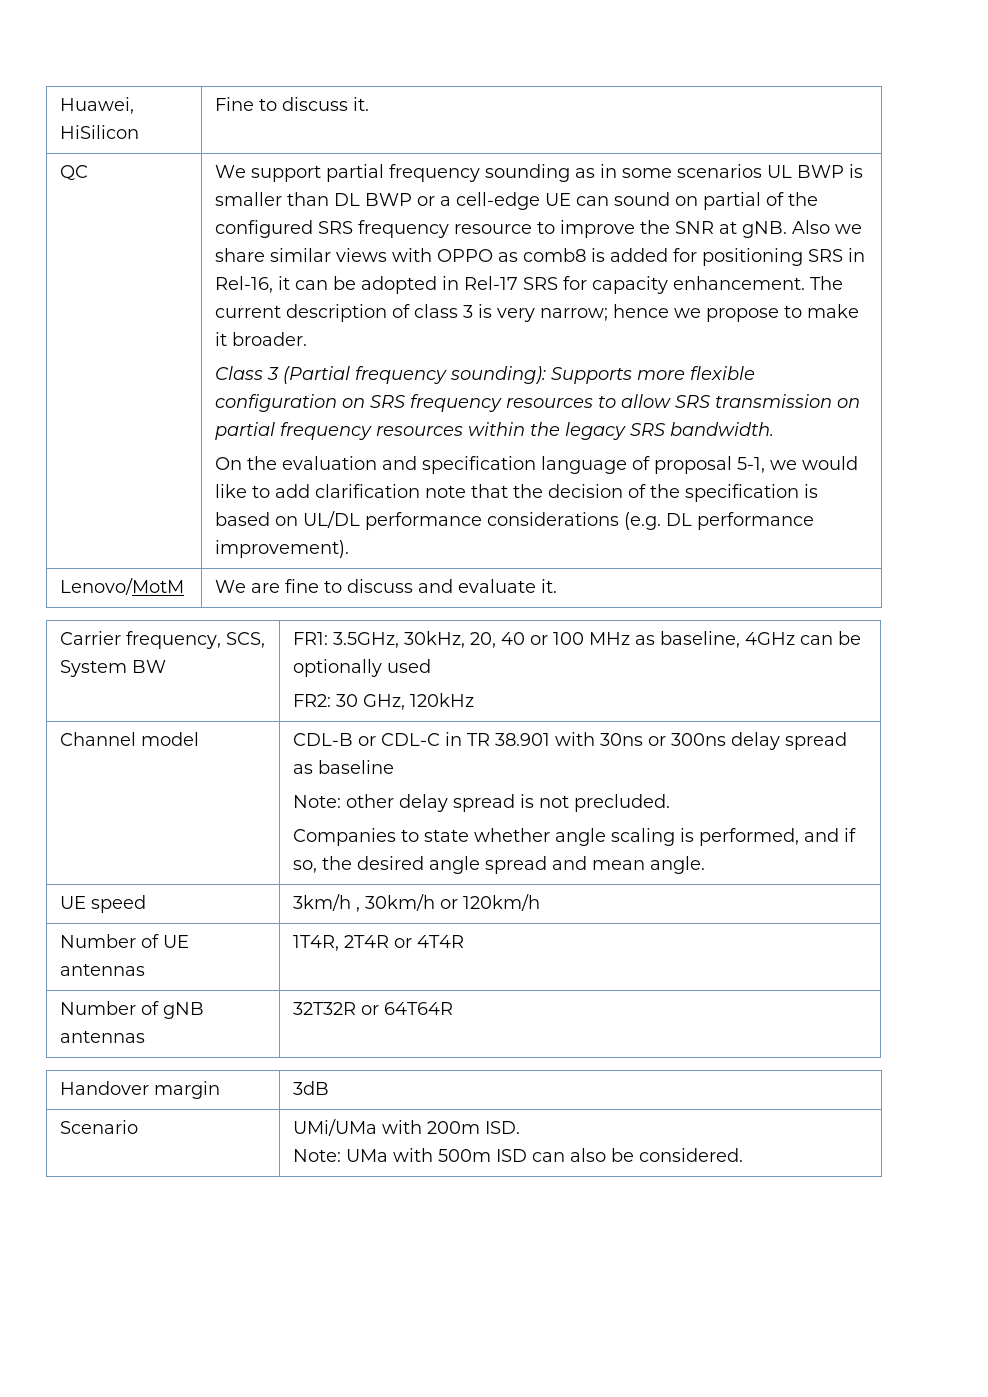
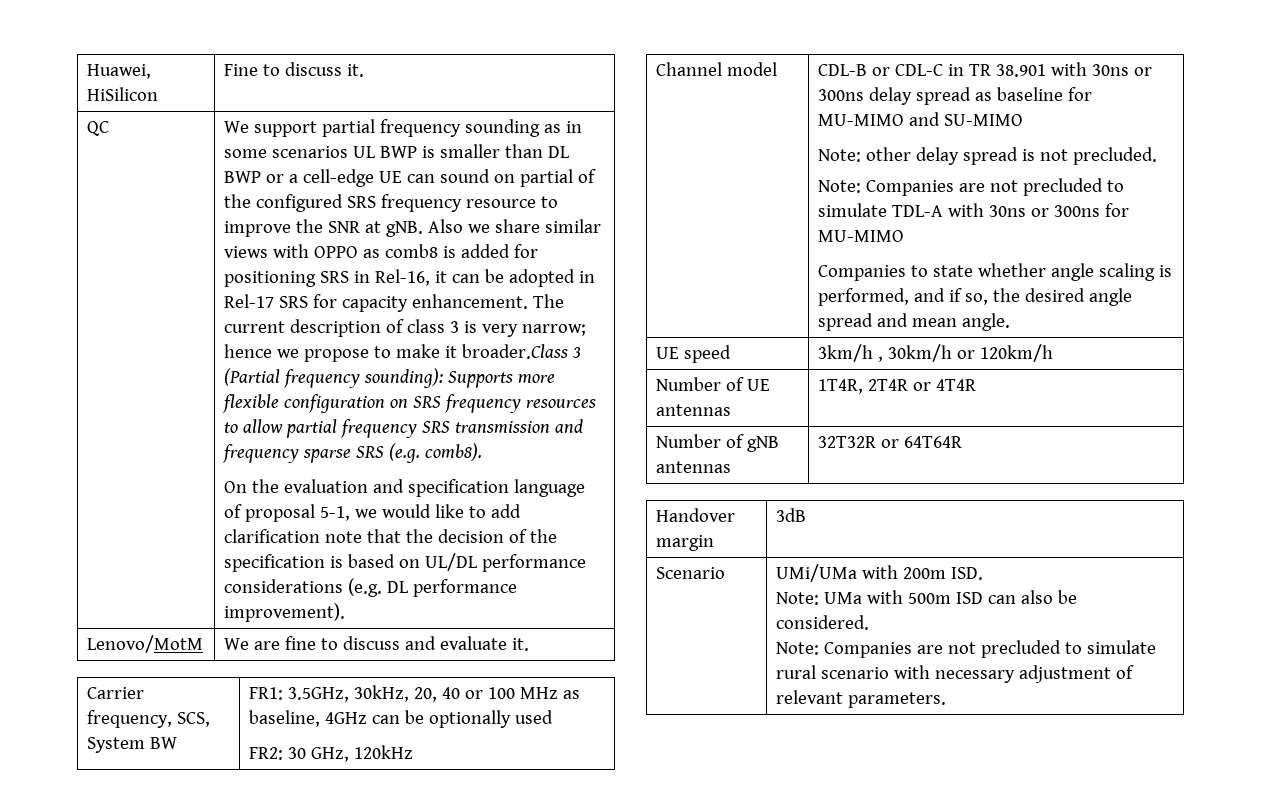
- The current description of class 3 is very narrow; hence we propose to make it broader.
- Class 3 (Partial frequency sounding): Supports more flexible configuration on SRS frequency resources to allow SRS transmission on partial frequency resources within the legacy SRS bandwidth.
+ The current description of class 3 is very narrow; hence we propose to make it broader.Class 3 (Partial frequency sounding): Supports more flexible configuration on SRS frequency resources to allow partial frequency SRS transmission and frequency sparse SRS (e.g. comb8).
- CDL-B or CDL-C in TR 38.901 with 30ns or 300ns delay spread as baseline
+ CDL-B or CDL-C in TR 38.901 with 30ns or 300ns delay spread as baseline for MU-MIMO and SU-MIMO
+ Note: Companies are not precluded to simulate TDL-A with 30ns or 300ns for MU-MIMO
  Scenario | UMi/UMa with 200m ISD.
  Note: UMa with 500m ISD can also be considered.
+ Note: Companies are not precluded to simulate rural scenario with necessary adjustment of relevant parameters.

